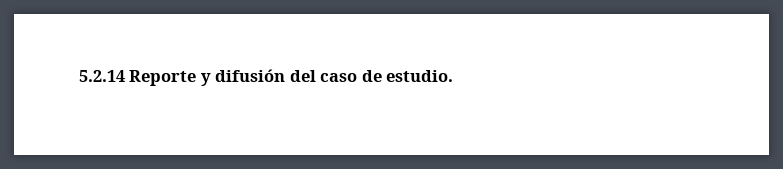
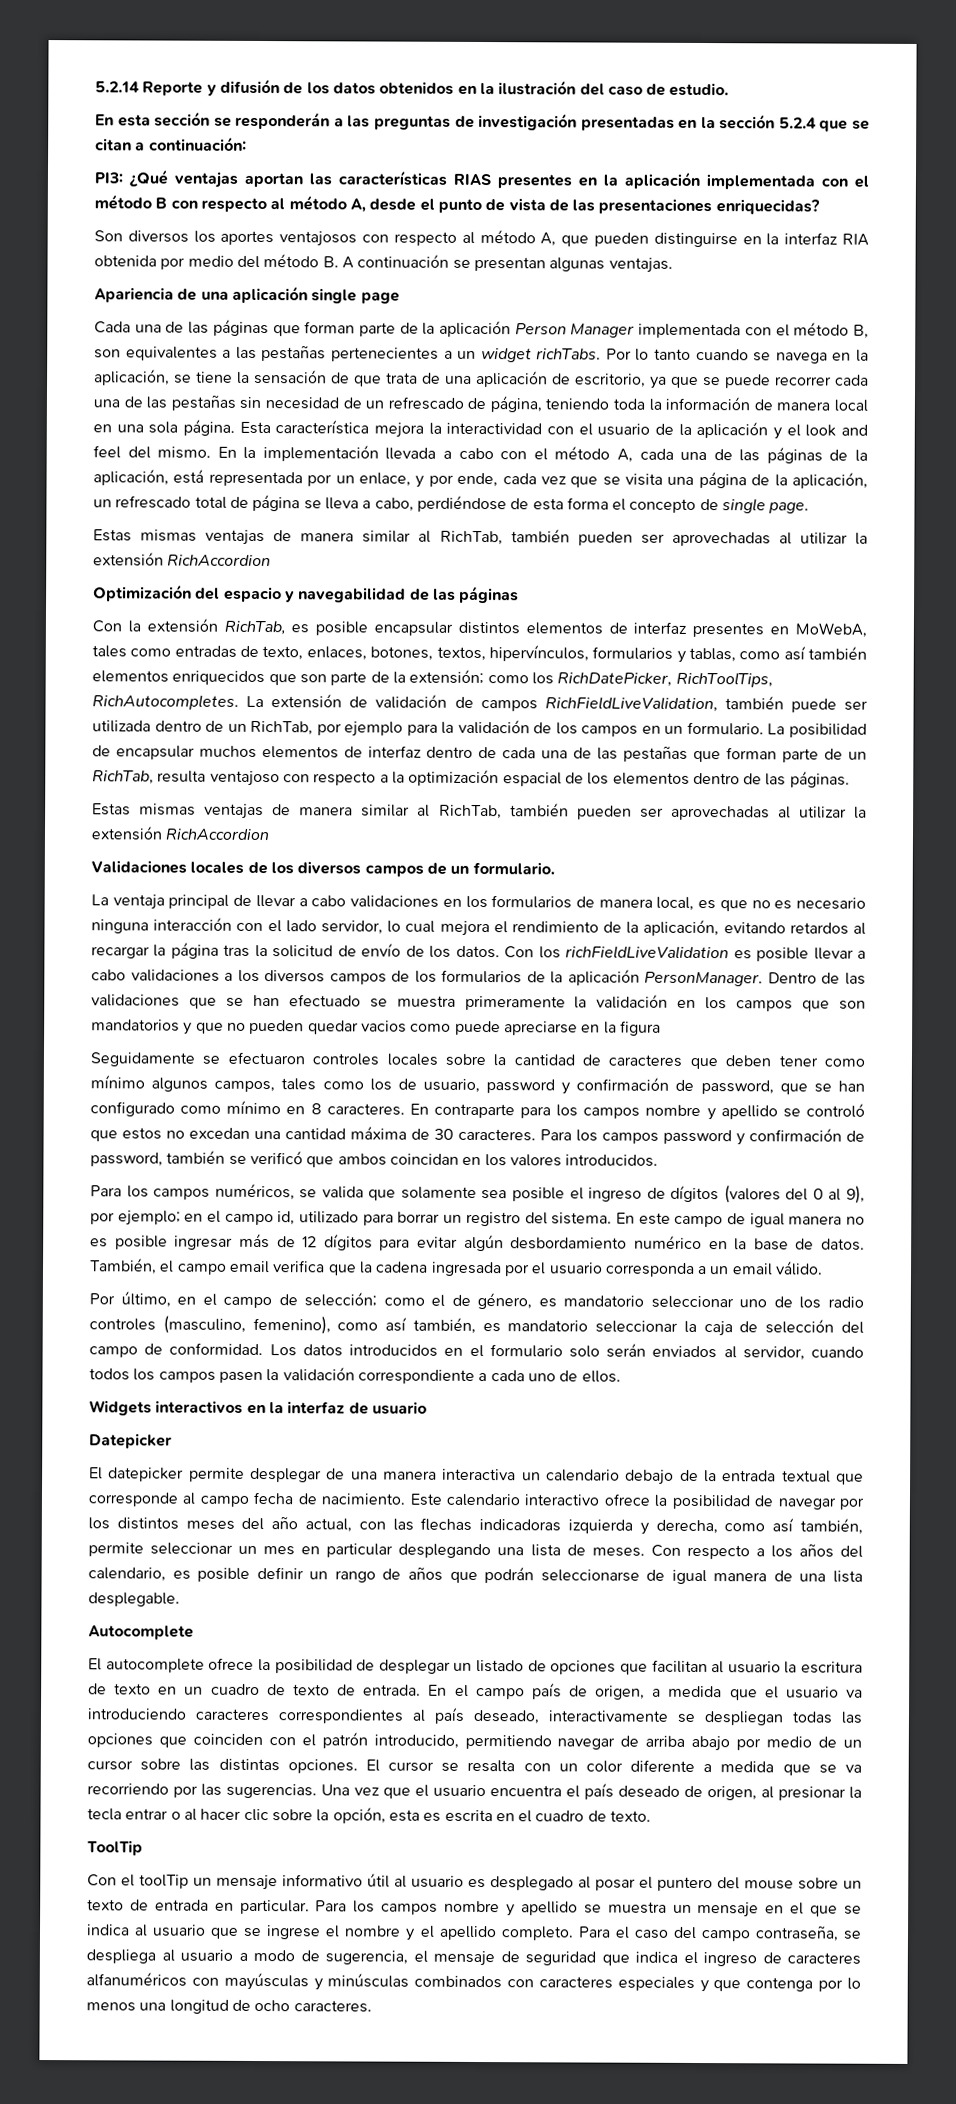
- 5.2.14 Reporte y difusión del caso de estudio.
+ 5.2.14 Reporte y difusión de los datos obtenidos en la ilustración del caso de estudio.
+ En esta sección se responderán a las preguntas de investigación presentadas en la sección 5.2.4 que se citan a continuación:
+ PI3: ¿Qué ventajas aportan las características RIAS presentes en la aplicación implementada con el método B con respecto al método A, desde el punto de vista de las presentaciones enriquecidas?
+ Son diversos los aportes ventajosos con respecto al método A, que pueden distinguirse en la interfaz RIA obtenida por medio del método B. A continuación se presentan algunas ventajas.
+ Apariencia de una aplicación single page
+ Cada una de las páginas que forman parte de la aplicación Person Manager implementada con el método B, son equivalentes a las pestañas pertenecientes a un widget richTabs. Por lo tanto cuando se navega en la aplicación, se tiene la sensación de que trata de una aplicación de escritorio, ya que se puede recorrer cada una de las pestañas sin necesidad de un refrescado de página, teniendo toda la información de manera local en una sola página. Esta característica mejora la interactividad con el usuario de la aplicación y el look and feel del mismo. En la implementación llevada a cabo con el método A, cada una de las páginas de la aplicación, está representada por un enlace, y por ende, cada vez que se visita una página de la aplicación, un refrescado total de página se lleva a cabo, perdiéndose de esta forma el concepto de single page.
+ Estas mismas ventajas de manera similar al RichTab, también pueden ser aprovechadas al utilizar la extensión RichAccordion
+ Optimización del espacio y navegabilidad de las páginas
+ Con la extensión RichTab, es posible encapsular distintos elementos de interfaz presentes en MoWebA, tales como entradas de texto, enlaces, botones, textos, hipervínculos, formularios y tablas, como así también elementos enriquecidos que son parte de la extensión; como los RichDatePicker, RichToolTips, RichAutocompletes. La extensión de validación de campos RichFieldLiveValidation, también puede ser utilizada dentro de un RichTab, por ejemplo para la validación de los campos en un formulario. La posibilidad de encapsular muchos elementos de interfaz dentro de cada una de las pestañas que forman parte de un RichTab, resulta ventajoso con respecto a la optimización espacial de los elementos dentro de las páginas.
+ Estas mismas ventajas de manera similar al RichTab, también pueden ser aprovechadas al utilizar la extensión RichAccordion
+ Validaciones locales de los diversos campos de un formulario.
+ La ventaja principal de llevar a cabo validaciones en los formularios de manera local, es que no es necesario ninguna interacción con el lado servidor, lo cual mejora el rendimiento de la aplicación, evitando retardos al recargar la página tras la solicitud de envío de los datos. Con los richFieldLiveValidation es posible llevar a cabo validaciones a los diversos campos de los formularios de la aplicación PersonManager. Dentro de las validaciones que se han efectuado se muestra primeramente la validación en los campos que son mandatorios y que no pueden quedar vacios como puede apreciarse en la figura
+ Seguidamente se efectuaron controles locales sobre la cantidad de caracteres que deben tener como mínimo algunos campos, tales como los de usuario, password y confirmación de password, que se han configurado como mínimo en 8 caracteres. En contraparte para los campos nombre y apellido se controló que estos no excedan una cantidad máxima de 30 caracteres. Para los campos password y confirmación de password, también se verificó que ambos coincidan en los valores introducidos.
+ Para los campos numéricos, se valida que solamente sea posible el ingreso de dígitos (valores del 0 al 9), por ejemplo; en el campo id, utilizado para borrar un registro del sistema. En este campo de igual manera no es posible ingresar más de 12 dígitos para evitar algún desbordamiento numérico en la base de datos. También, el campo email verifica que la cadena ingresada por el usuario corresponda a un email válido.
+ Por último, en el campo de selección; como el de género, es mandatorio seleccionar uno de los radio controles (masculino, femenino), como así también, es mandatorio seleccionar la caja de selección del campo de conformidad. Los datos introducidos en el formulario solo serán enviados al servidor, cuando todos los campos pasen la validación correspondiente a cada uno de ellos.
+ Widgets interactivos en la interfaz de usuario
+ Datepicker
+ El datepicker permite desplegar de una manera interactiva un calendario debajo de la entrada textual que corresponde al campo fecha de nacimiento. Este calendario interactivo ofrece la posibilidad de navegar por los distintos meses del año actual, con las flechas indicadoras izquierda y derecha, como así también, permite seleccionar un mes en particular desplegando una lista de meses. Con respecto a los años del calendario, es posible definir un rango de años que podrán seleccionarse de igual manera de una lista desplegable.
+ Autocomplete
+ El autocomplete ofrece la posibilidad de desplegar un listado de opciones que facilitan al usuario la escritura de texto en un cuadro de texto de entrada. En el campo país de origen, a medida que el usuario va introduciendo caracteres correspondientes al país deseado, interactivamente se despliegan todas las opciones que coinciden con el patrón introducido, permitiendo navegar de arriba abajo por medio de un cursor sobre las distintas opciones. El cursor se resalta con un color diferente a medida que se va recorriendo por las sugerencias. Una vez que el usuario encuentra el país deseado de origen, al presionar la tecla entrar o al hacer clic sobre la opción, esta es escrita en el cuadro de texto.
+ ToolTip
+ Con el toolTip un mensaje informativo útil al usuario es desplegado al posar el puntero del mouse sobre un texto de entrada en particular. Para los campos nombre y apellido se muestra un mensaje en el que se indica al usuario que se ingrese el nombre y el apellido completo. Para el caso del campo contraseña, se despliega al usuario a modo de sugerencia, el mensaje de seguridad que indica el ingreso de caracteres alfanuméricos con mayúsculas y minúsculas combinados con caracteres especiales y que contenga por lo menos una longitud de ocho caracteres.

